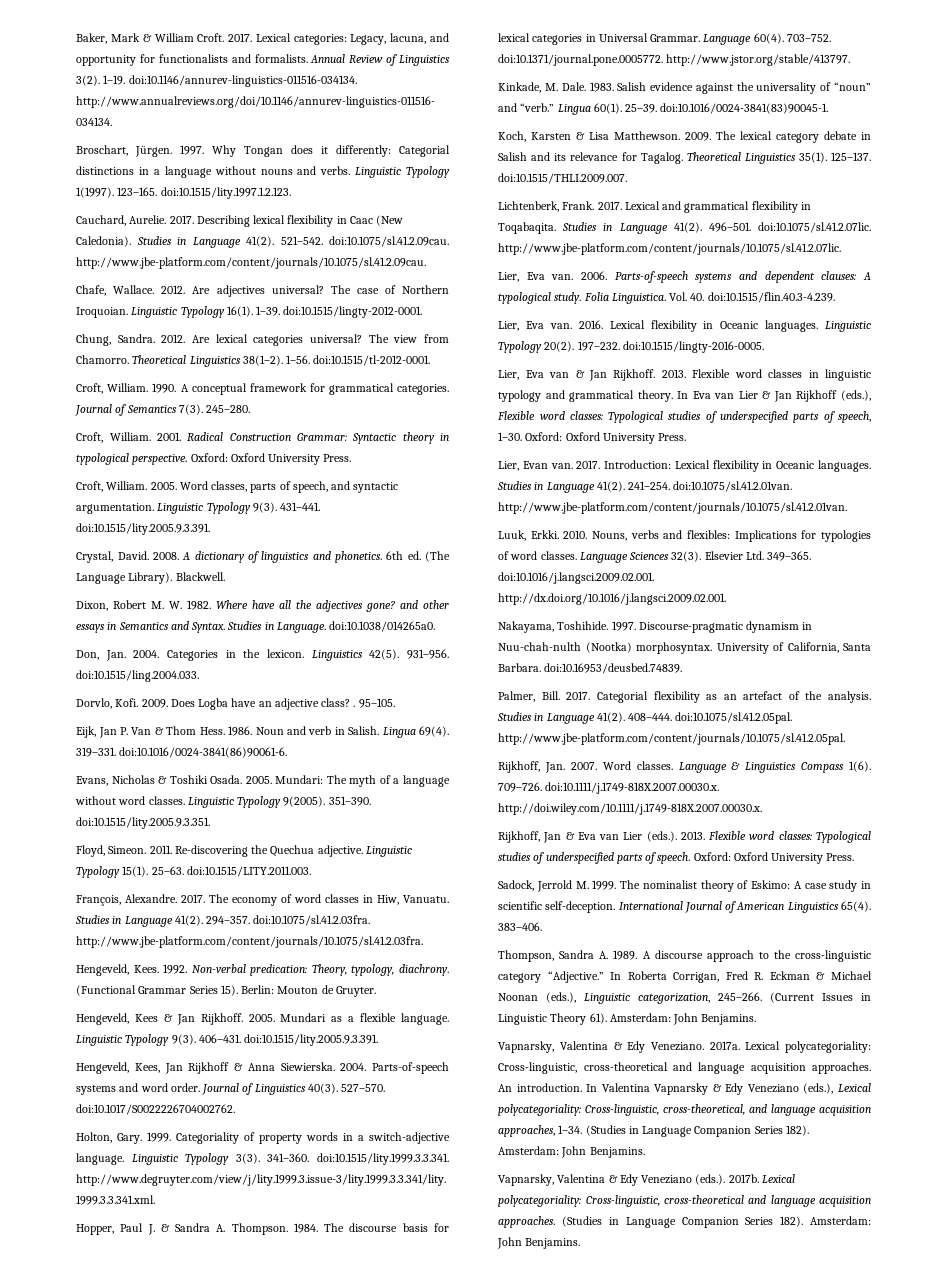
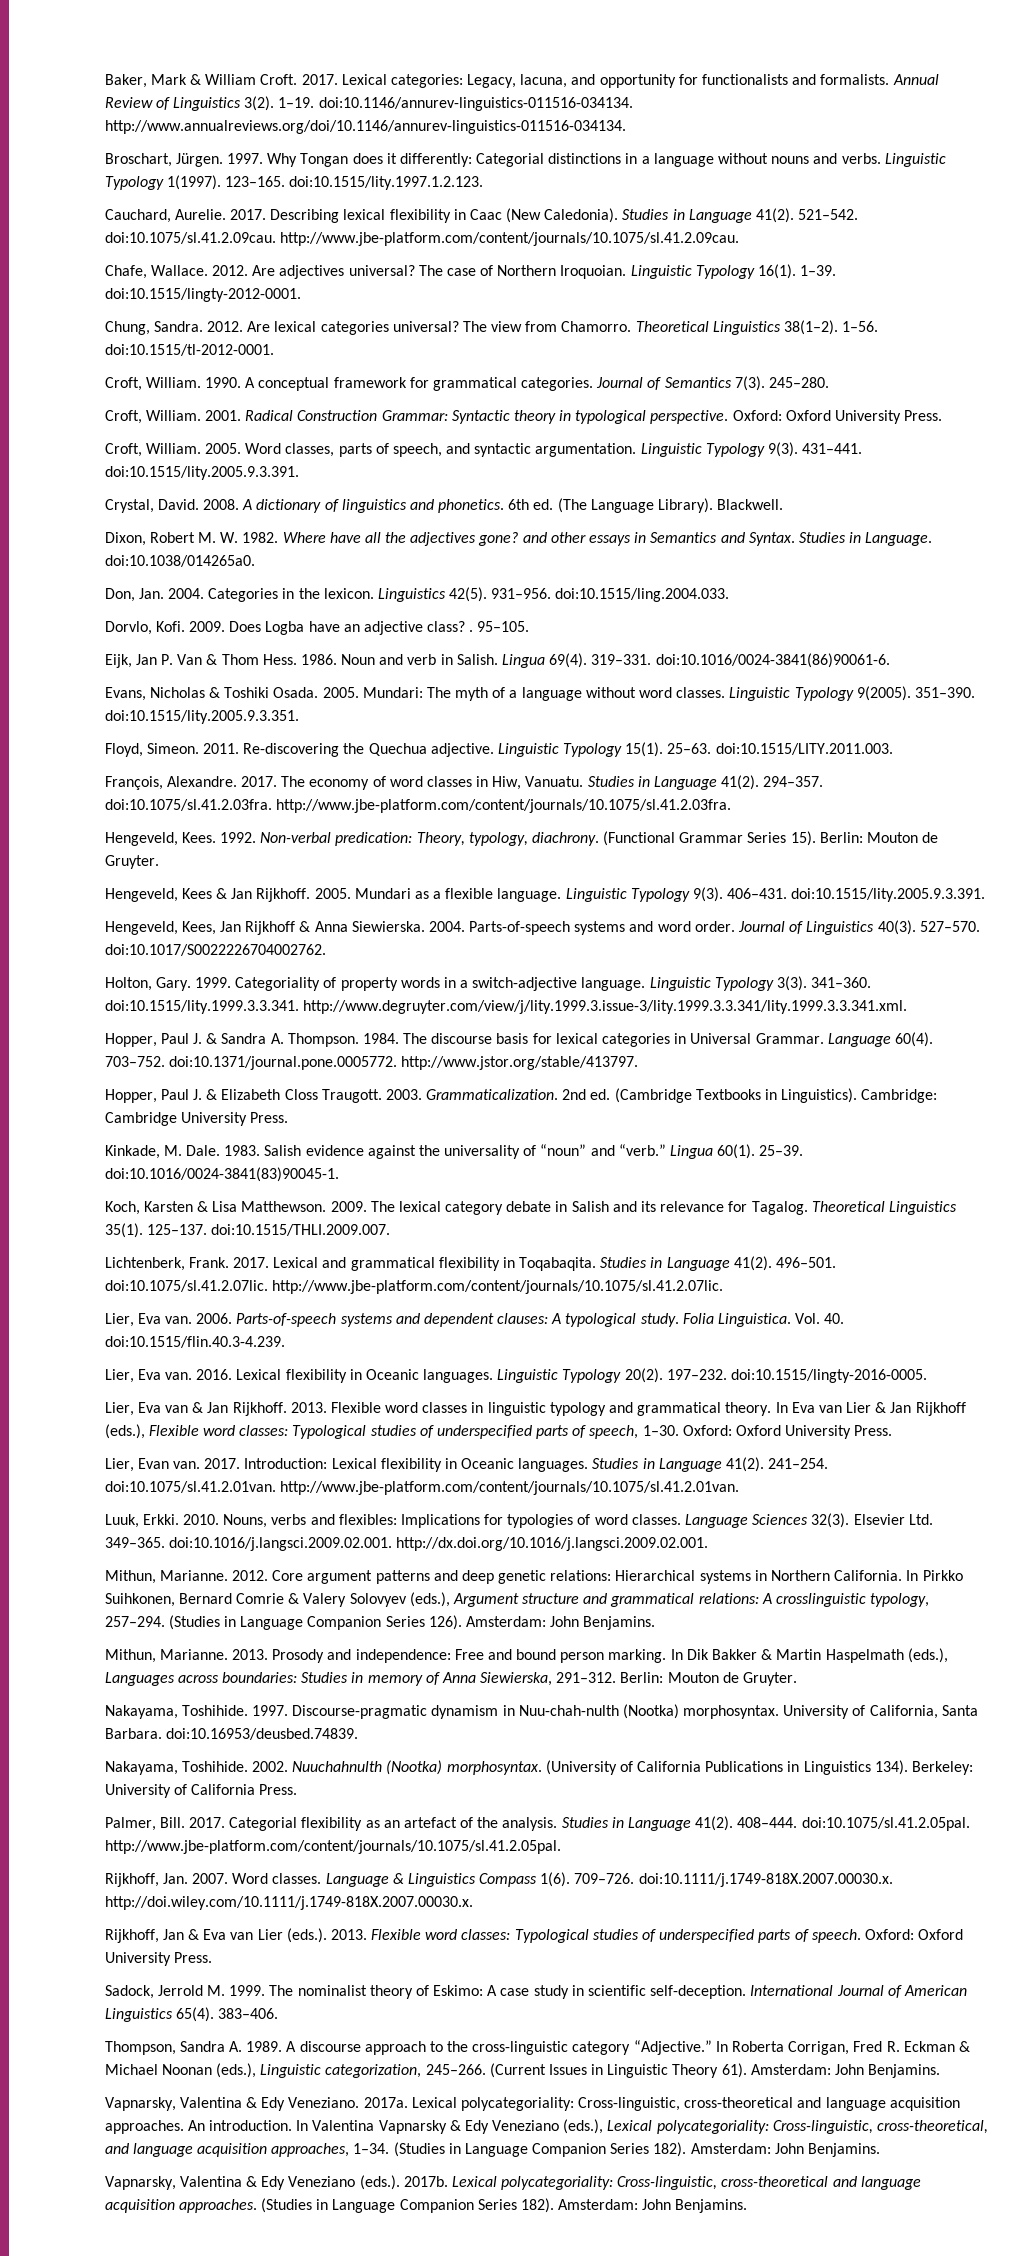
+ Hopper, Paul J. & Elizabeth Closs Traugott. 2003. Grammaticalization. 2nd ed. (Cambridge Textbooks in Linguistics). Cambridge: Cambridge University Press.
+ Mithun, Marianne. 2012. Core argument patterns and deep genetic relations: Hierarchical systems in Northern California. In Pirkko Suihkonen, Bernard Comrie & Valery Solovyev (eds.), Argument structure and grammatical relations: A crosslinguistic typology, 257–294. (Studies in Language Companion Series 126). Amsterdam: John Benjamins.
+ Mithun, Marianne. 2013. Prosody and independence: Free and bound person marking. In Dik Bakker & Martin Haspelmath (eds.), Languages across boundaries: Studies in memory of Anna Siewierska, 291–312. Berlin: Mouton de Gruyter.
+ Nakayama, Toshihide. 2002. Nuuchahnulth (Nootka) morphosyntax. (University of California Publications in Linguistics 134). Berkeley: University of California Press.

